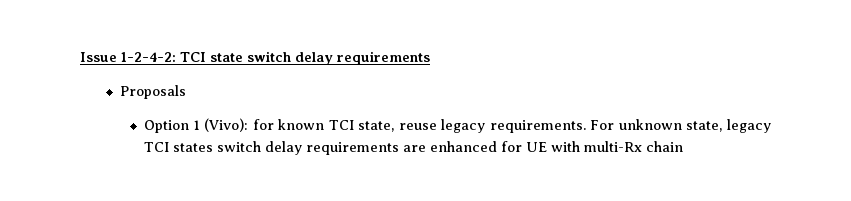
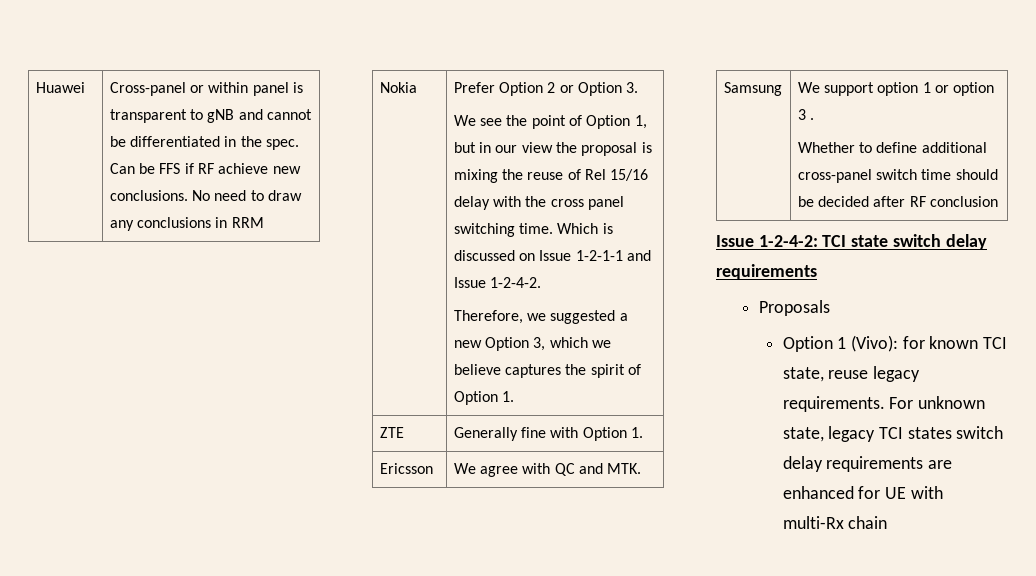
+ Huawei | Cross-panel or within panel is transparent to gNB and cannot be differentiated in the spec. Can be FFS if RF achieve new conclusions. No need to draw any conclusions in RRM
+ Nokia | Prefer Option 2 or Option 3.
+ We see the point of Option 1, but in our view the proposal is mixing the reuse of Rel 15/16 delay with the cross panel switching time. Which is discussed on Issue 1-2-1-1 and Issue 1-2-4-2.
+ Therefore, we suggested a new Option 3, which we believe captures the spirit of Option 1.
+ ZTE | Generally fine with Option 1.
+ Ericsson | We agree with QC and MTK.
+ Samsung | We support option 1 or option 3 .
+ Whether to define additional cross-panel switch time should be decided after RF conclusion

